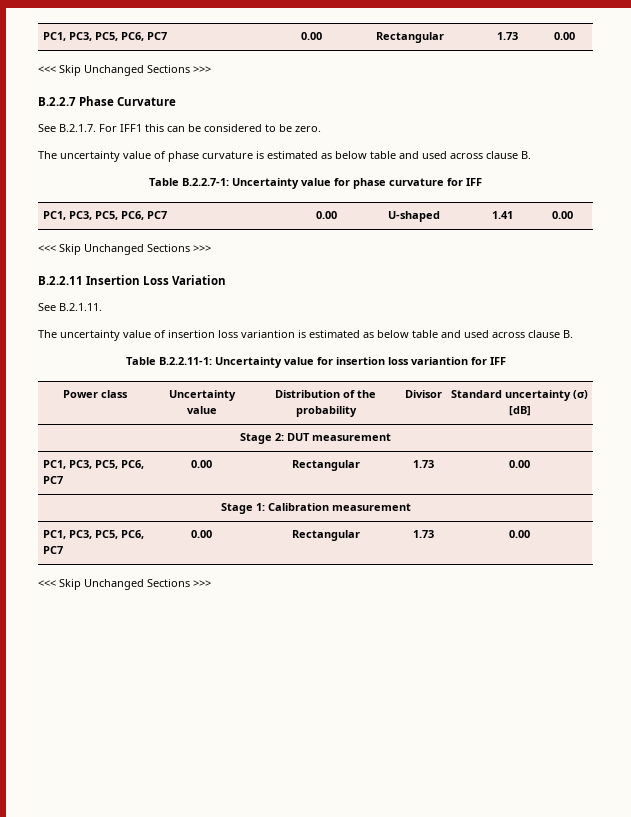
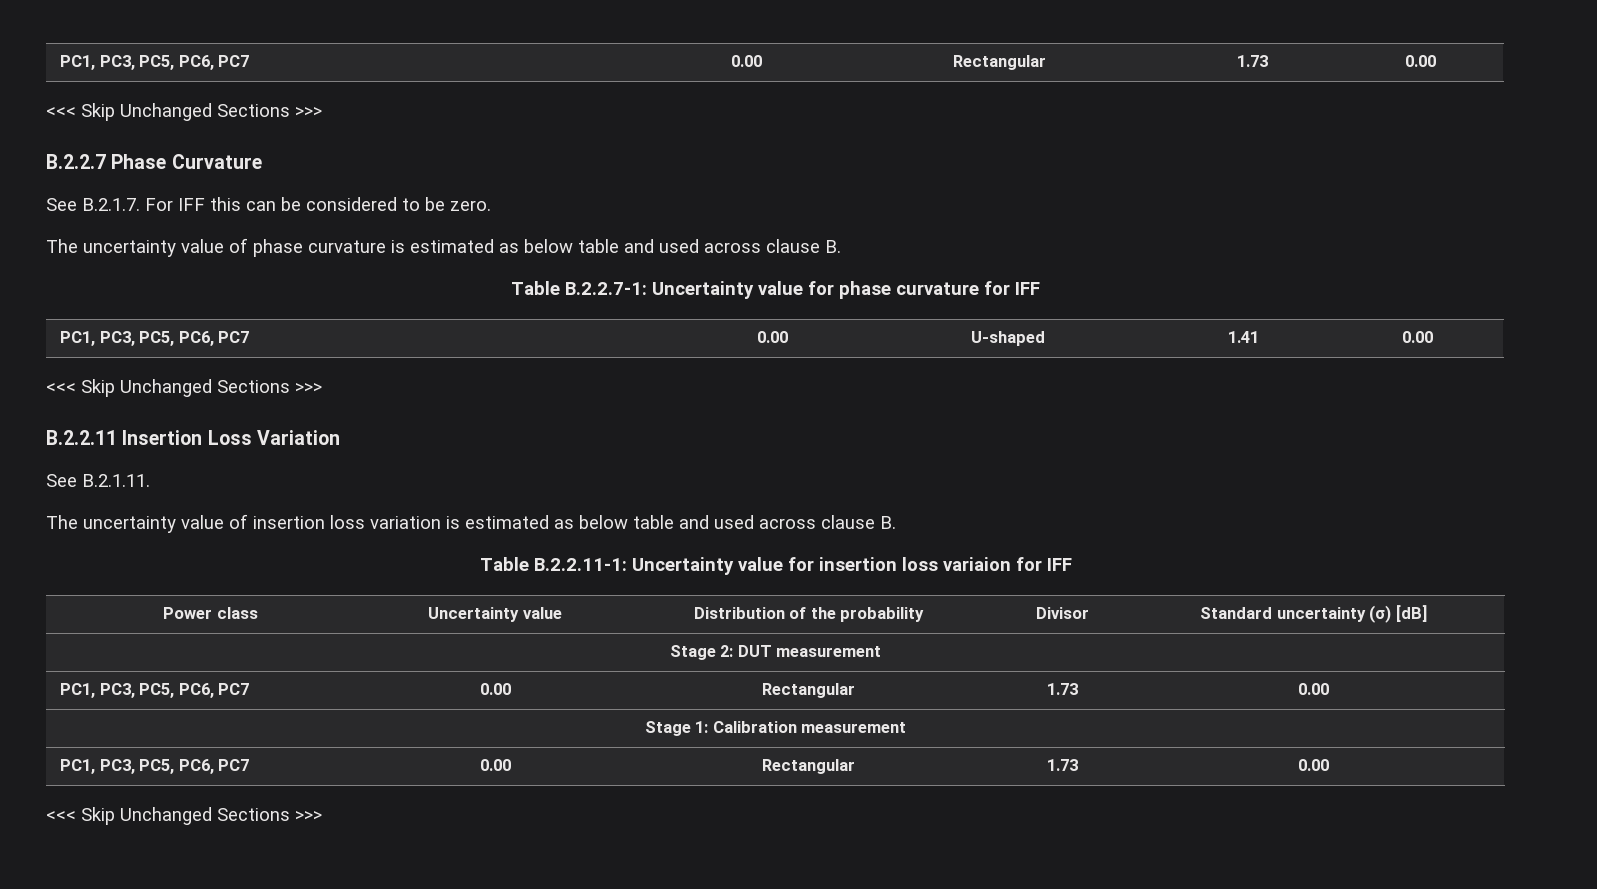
- See B.2.1.7. For IFF1 this can be considered to be zero.
+ See B.2.1.7. For IFF this can be considered to be zero.
- The uncertainty value of insertion loss variantion is estimated as below table and used across clause B.
+ The uncertainty value of insertion loss variation is estimated as below table and used across clause B.
- Table B.2.2.11-1: Uncertainty value for insertion loss variantion for IFF
+ Table B.2.2.11-1: Uncertainty value for insertion loss variaion for IFF

